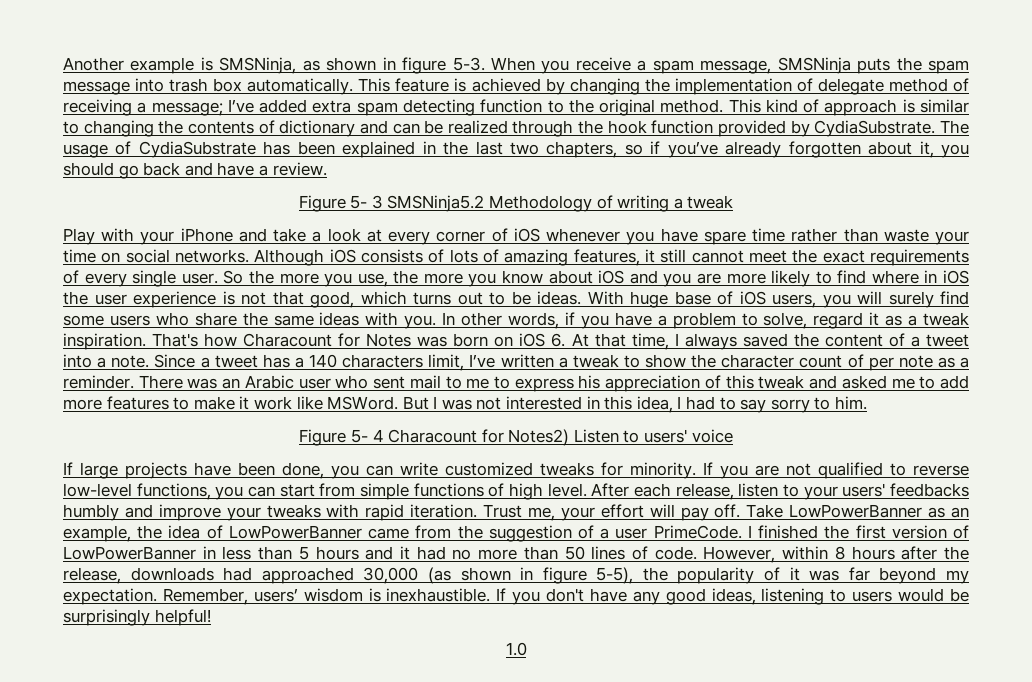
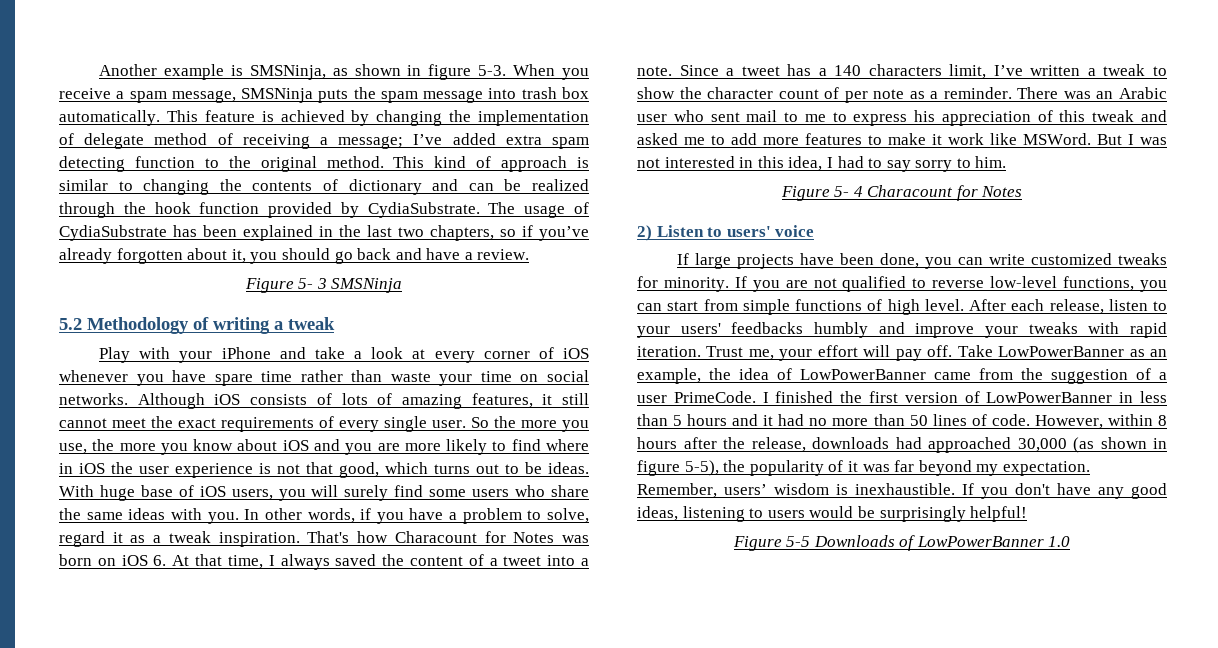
- Figure 5- 3 SMSNinja5.2 Methodology of writing a tweak
+ Figure 5- 3 SMSNinja
+ 5.2 Methodology of writing a tweak
- Figure 5- 4 Characount for Notes2) Listen to users' voice
+ Figure 5- 4 Characount for Notes
+ 2) Listen to users' voice
- 1.0
+ Figure 5-5 Downloads of LowPowerBanner 1.0

